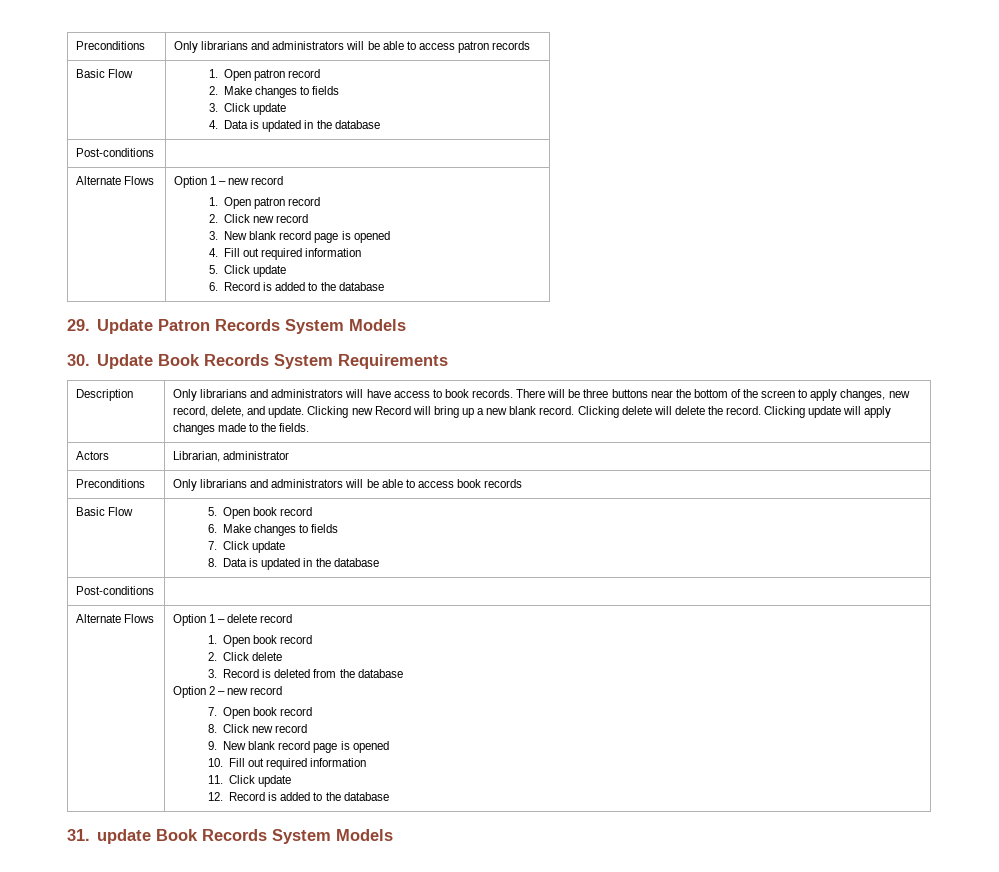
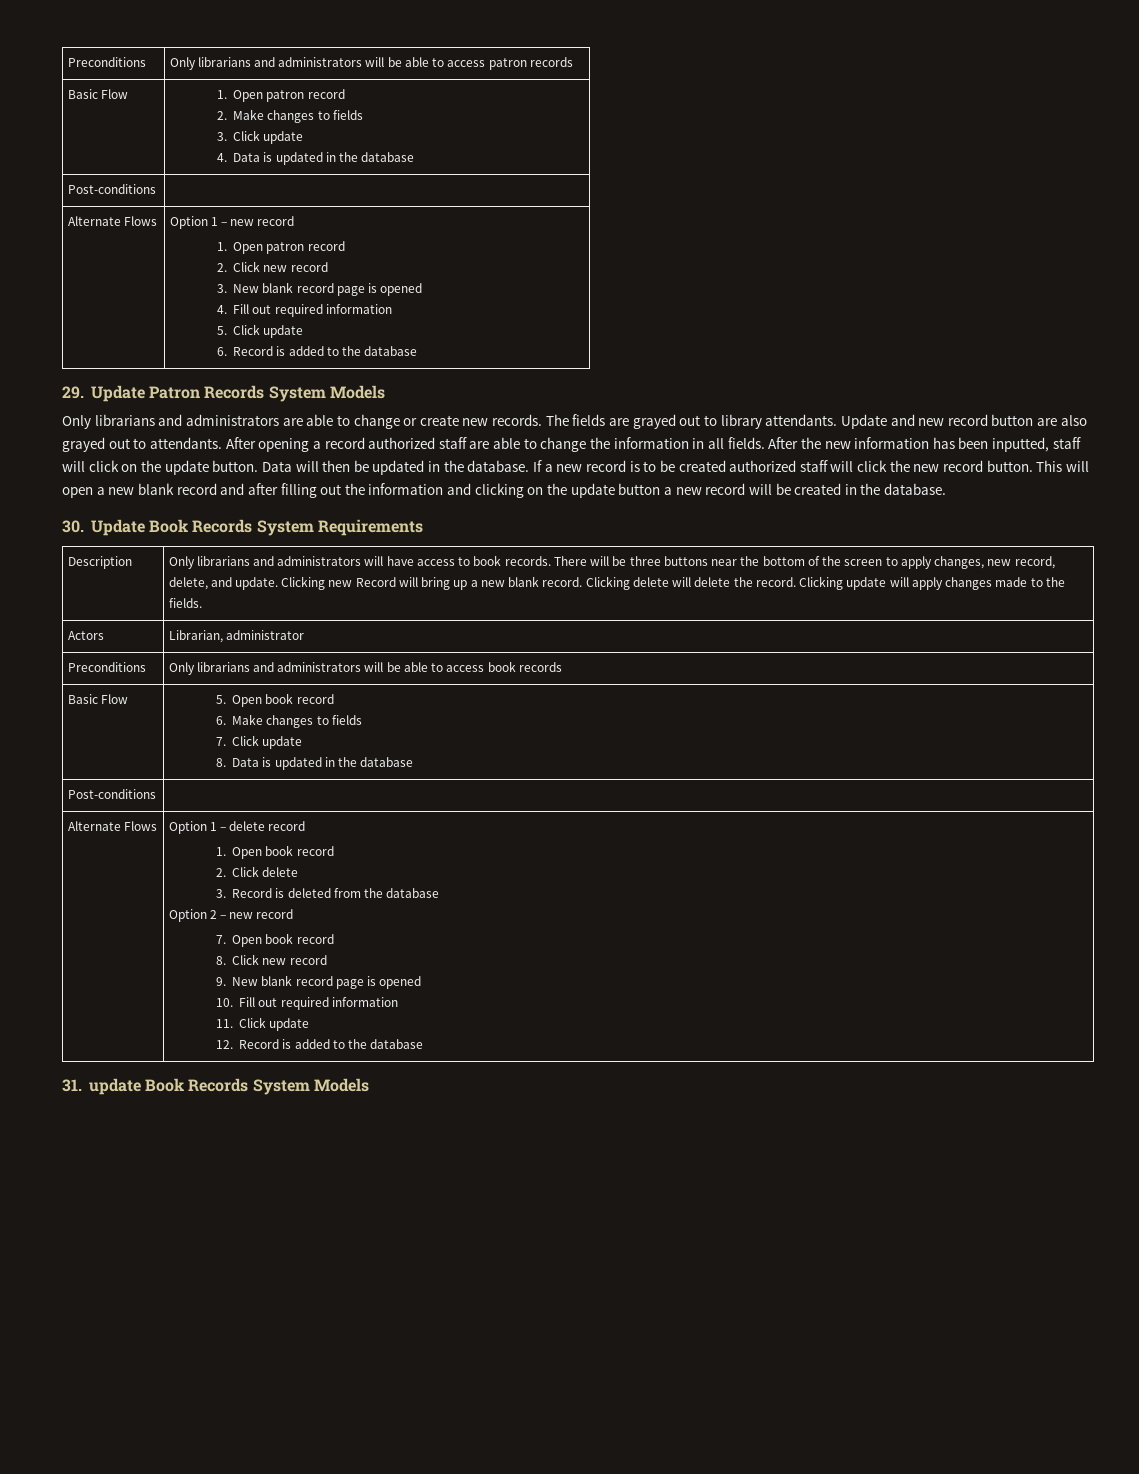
+ Only librarians and administrators are able to change or create new records. The fields are grayed out to library attendants. Update and new record button are also grayed out to attendants. After opening a record authorized staff are able to change the information in all fields. After the new information has been inputted, staff will click on the update button. Data will then be updated in the database. If a new record is to be created authorized staff will click the new record button. This will open a new blank record and after filling out the information and clicking on the update button a new record will be created in the database.

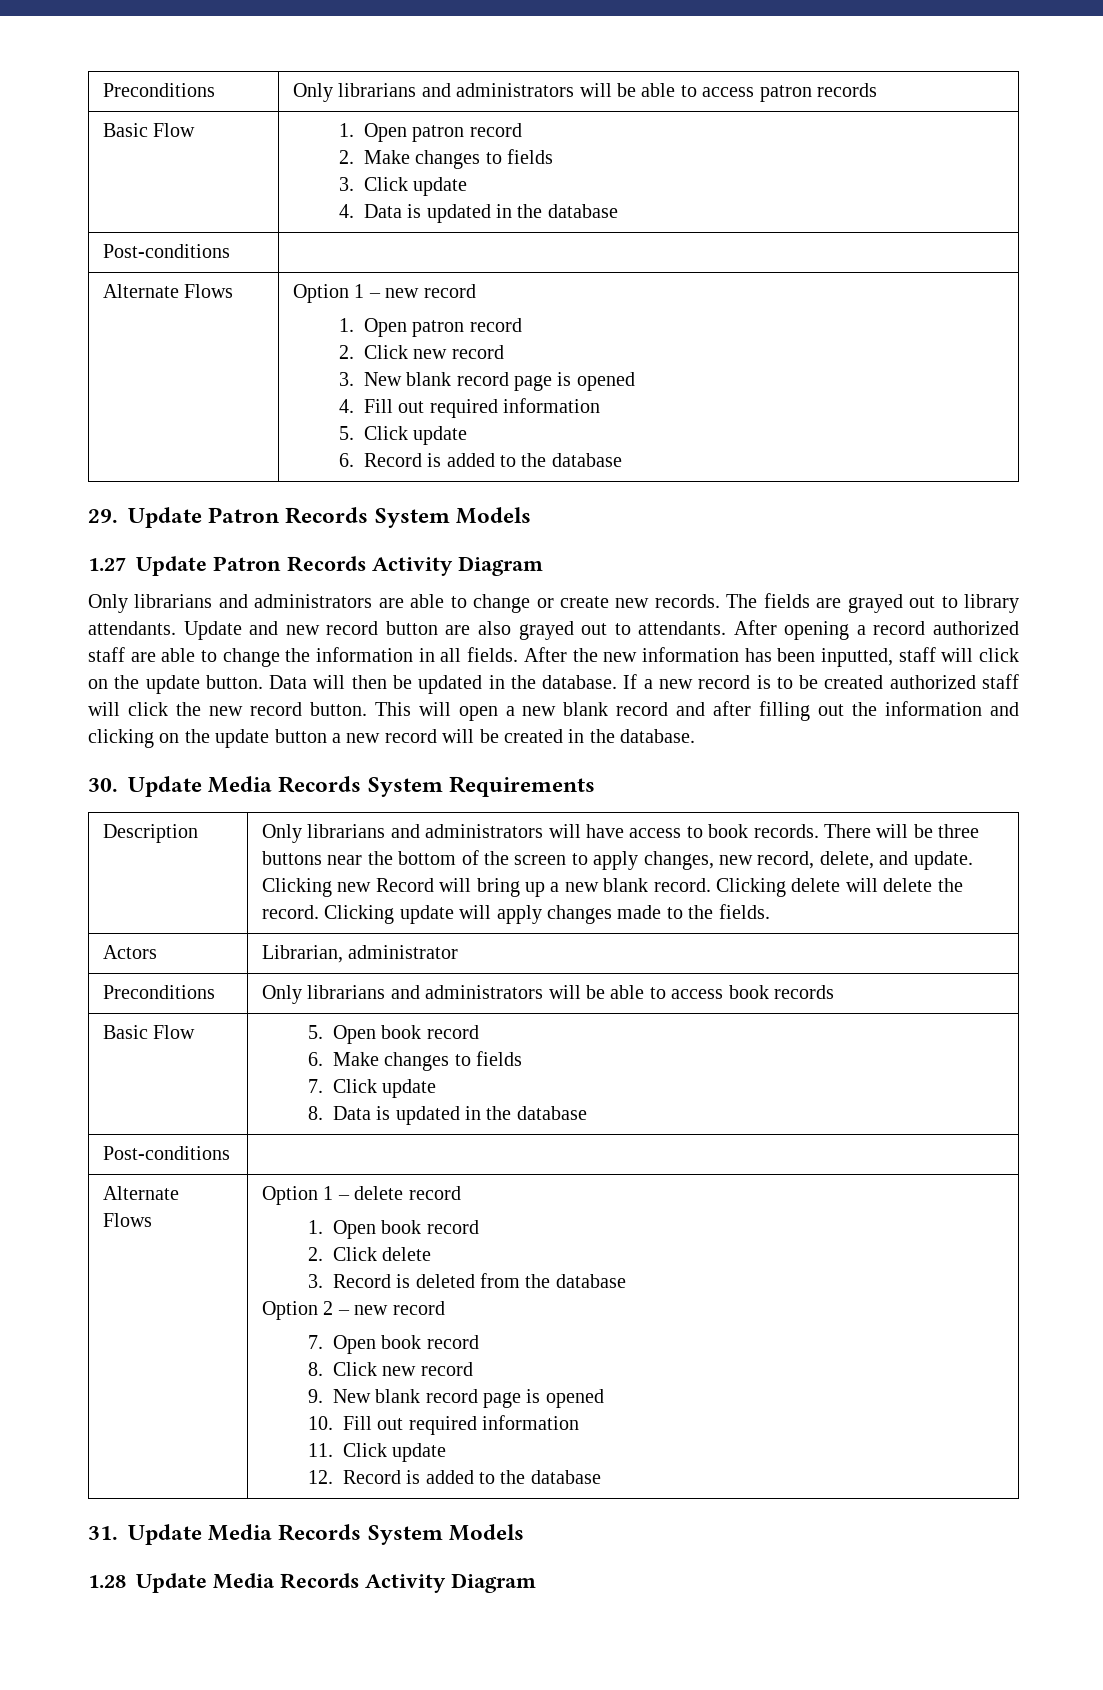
+ 1.27 Update Patron Records Activity Diagram
- 30. Update Book Records System Requirements
+ 30. Update Media Records System Requirements
- 31. update Book Records System Models
+ 31. Update Media Records System Models
+ 1.28 Update Media Records Activity Diagram

